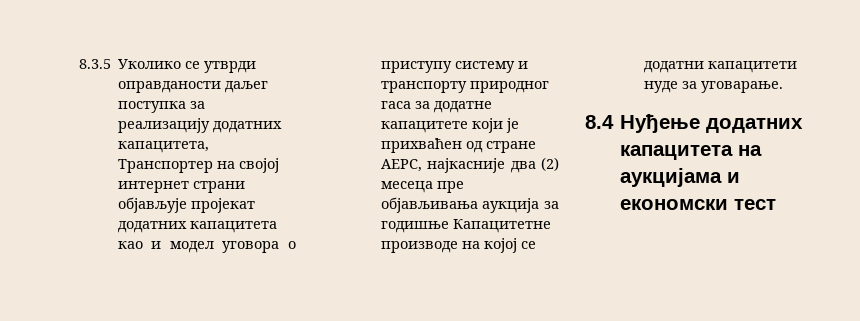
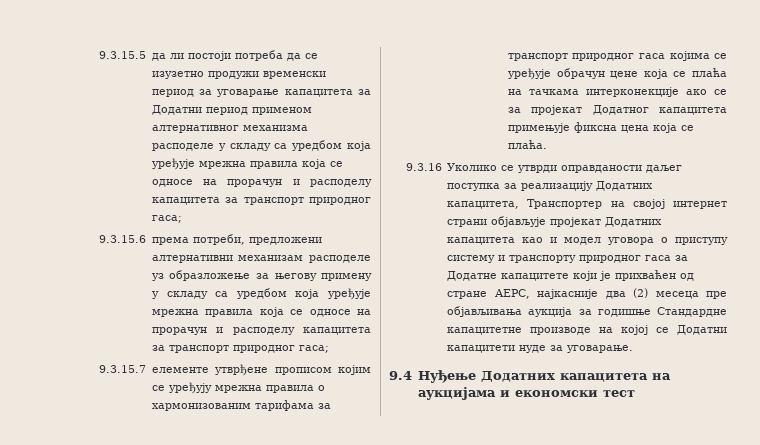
- 8.3.5 Уколико се утврди оправданости даљег поступка за реализацију додатних капацитета, Транспортер на својој интернет страни објављује пројекат додатних капацитета као и модел уговора о приступу систему и транспорту природног гаса за додатне капацитете који је прихваћен од стране АЕРС, најкасније два (2) месеца пре објављивања аукција за годишње Капацитетне производе на којој се додатни капацитети нуде за уговарање.
+ 9.3.15.5 да ли постоји потреба да се изузетно продужи временски период за уговарање капацитета за Додатни период применом алтернативног механизма расподеле у складу са уредбом која уређује мрежна правила која се односе на прорачун и расподелу капацитета за транспорт природног гаса;
+ 9.3.15.6 према потреби, предложени алтернативни механизам расподеле уз образложење за његову примену у складу са уредбом која уређује мрежна правила која се односе на прорачун и расподелу капацитета за транспорт природног гаса;
+ 9.3.15.7 елементе утврђене прописом којим се уређују мрежна правила о хармонизованим тарифама за транспорт природног гаса којима се уређује обрачун цене која се плаћа на тачкама интерконекције ако се за пројекат Додатног капацитета примењује фиксна цена која се плаћа.
+ 9.3.16 Уколико се утврди оправданости даљег поступка за реализацију Додатних капацитета, Транспортер на својој интернет страни објављује пројекат Додатних капацитета као и модел уговора о приступу систему и транспорту природног гаса за Додатне капацитете који је прихваћен од стране АЕРС, најкасније два (2) месеца пре објављивања аукција за годишње Стандардне капацитетне производе на којој се Додатни капацитети нуде за уговарање.
- 8.4 Нуђење додатних капацитета на аукцијама и економски тест
+ 9.4 Нуђење Додатних капацитета на аукцијама и економски тест

